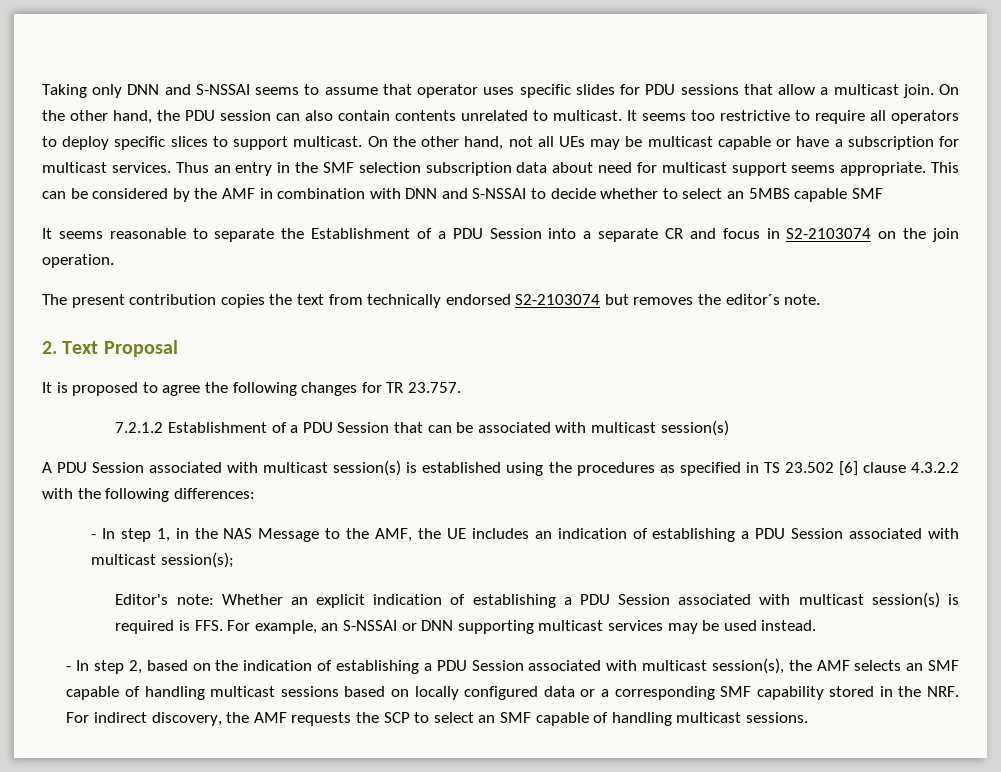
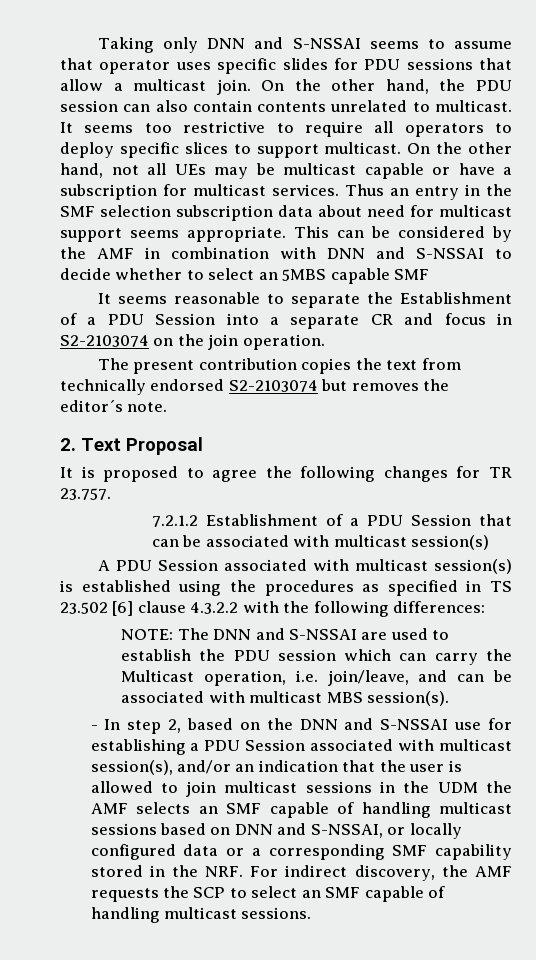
- - In step 1, in the NAS Message to the AMF, the UE includes an indication of establishing a PDU Session associated with multicast session(s);
- Editor's note: Whether an explicit indication of establishing a PDU Session associated with multicast session(s) is required is FFS. For example, an S-NSSAI or DNN supporting multicast services may be used instead.
+ NOTE: The DNN and S-NSSAI are used to establish the PDU session which can carry the Multicast operation, i.e. join/leave, and can be associated with multicast MBS session(s).
- - In step 2, based on the indication of establishing a PDU Session associated with multicast session(s), the AMF selects an SMF capable of handling multicast sessions based on locally configured data or a corresponding SMF capability stored in the NRF. For indirect discovery, the AMF requests the SCP to select an SMF capable of handling multicast sessions.
+ - In step 2, based on the DNN and S-NSSAI use for establishing a PDU Session associated with multicast session(s), and/or an indication that the user is allowed to join multicast sessions in the UDM the AMF selects an SMF capable of handling multicast sessions based on DNN and S-NSSAI, or locally configured data or a corresponding SMF capability stored in the NRF. For indirect discovery, the AMF requests the SCP to select an SMF capable of handling multicast sessions.

